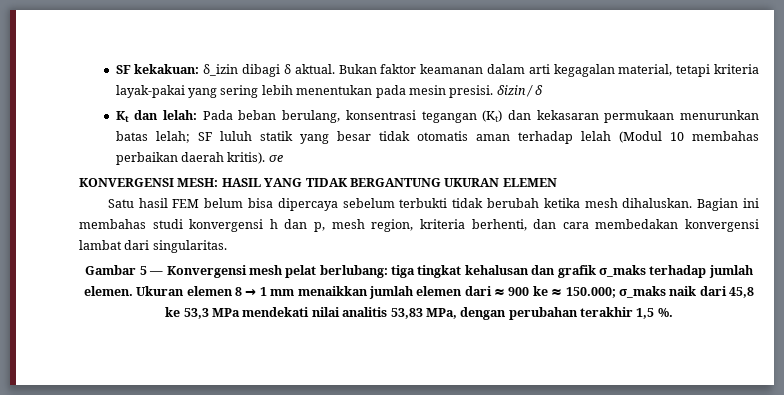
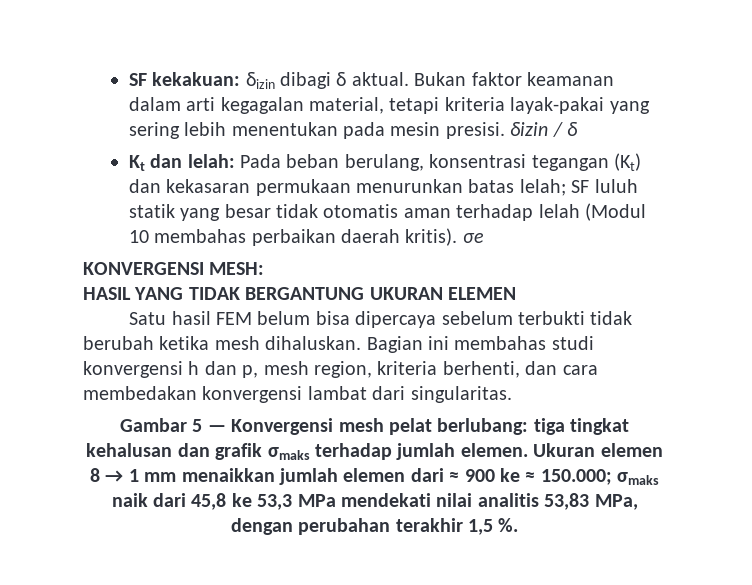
- SF kekakuan: δ_izin dibagi δ aktual.
+ SF kekakuan: δizin dibagi δ aktual.
- KONVERGENSI MESH: HASIL YANG TIDAK BERGANTUNG UKURAN ELEMEN
+ KONVERGENSI MESH:
+ HASIL YANG TIDAK BERGANTUNG UKURAN ELEMEN
- Gambar 5 — Konvergensi mesh pelat berlubang: tiga tingkat kehalusan dan grafik σ_maks terhadap jumlah elemen.
+ Gambar 5 — Konvergensi mesh pelat berlubang: tiga tingkat kehalusan dan grafik σmaks terhadap jumlah elemen.
- Ukuran elemen 8 → 1 mm menaikkan jumlah elemen dari ≈ 900 ke ≈ 150.000; σ_maks naik dari 45,8 ke 53,3 MPa mendekati nilai analitis 53,83 MPa, dengan perubahan terakhir 1,5 %.
+ Ukuran elemen 8 → 1 mm menaikkan jumlah elemen dari ≈ 900 ke ≈ 150.000; σmaks naik dari 45,8 ke 53,3 MPa mendekati nilai analitis 53,83 MPa, dengan perubahan terakhir 1,5 %.

